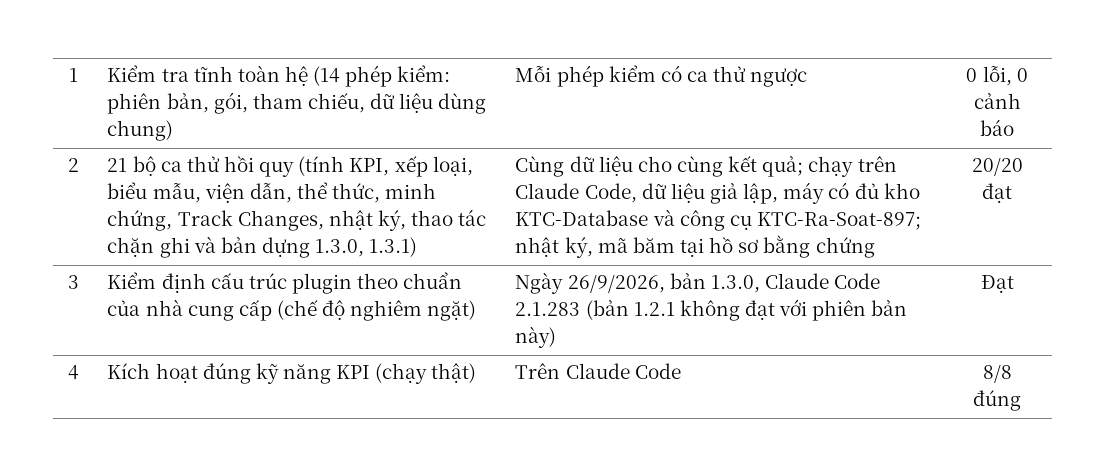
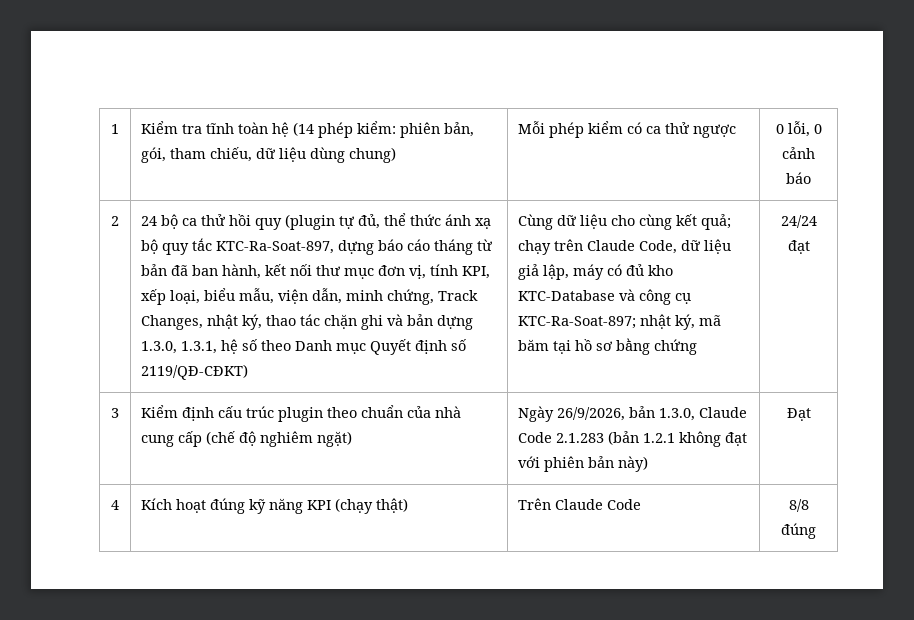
- 21 bộ ca thử hồi quy (tính KPI, xếp loại, biểu mẫu, viện dẫn, thể thức, minh chứng, Track Changes, nhật ký, thao tác chặn ghi và bản dựng 1.3.0, 1.3.1)
+ 24 bộ ca thử hồi quy (plugin tự đủ, thể thức ánh xạ bộ quy tắc KTC-Ra-Soat-897, dựng báo cáo tháng từ bản đã ban hành, kết nối thư mục đơn vị, tính KPI, xếp loại, biểu mẫu, viện dẫn, minh chứng, Track Changes, nhật ký, thao tác chặn ghi và bản dựng 1.3.0, 1.3.1, hệ số theo Danh mục Quyết định số 2119/QĐ-CĐKT)
- 20/20 đạt
+ 24/24 đạt

